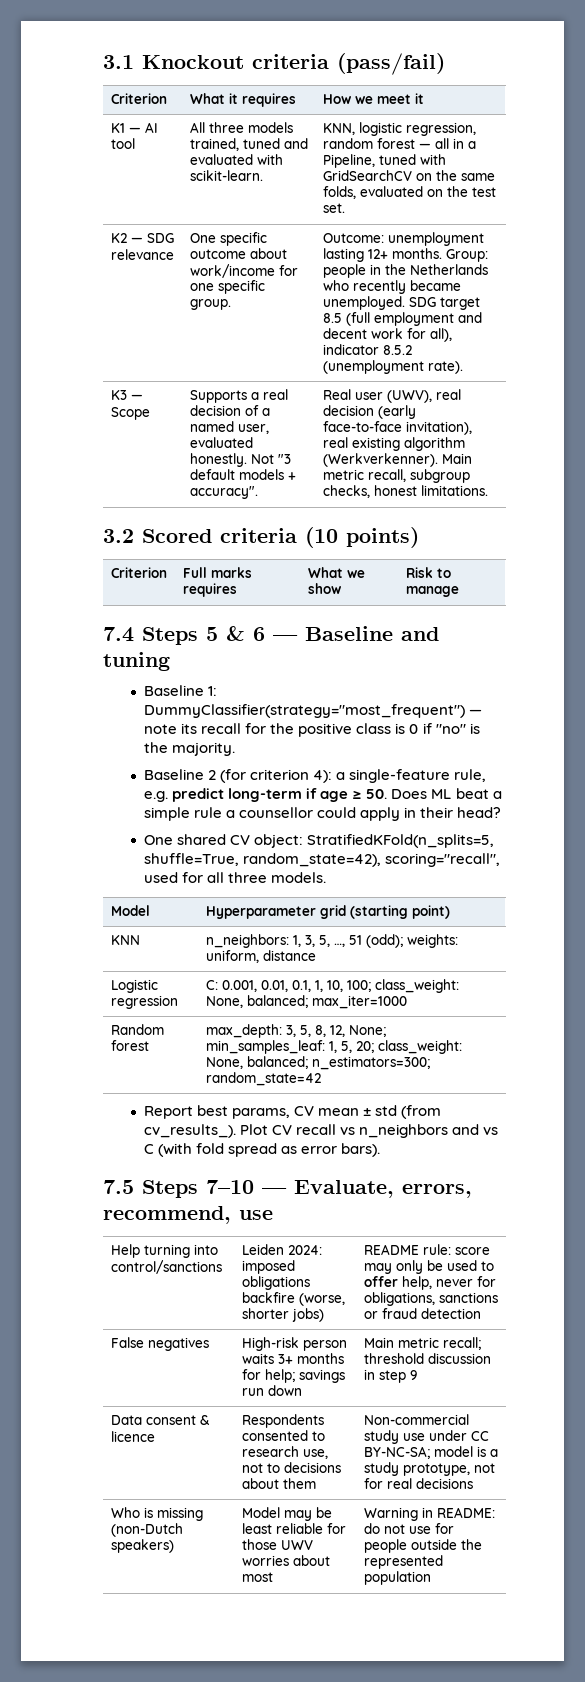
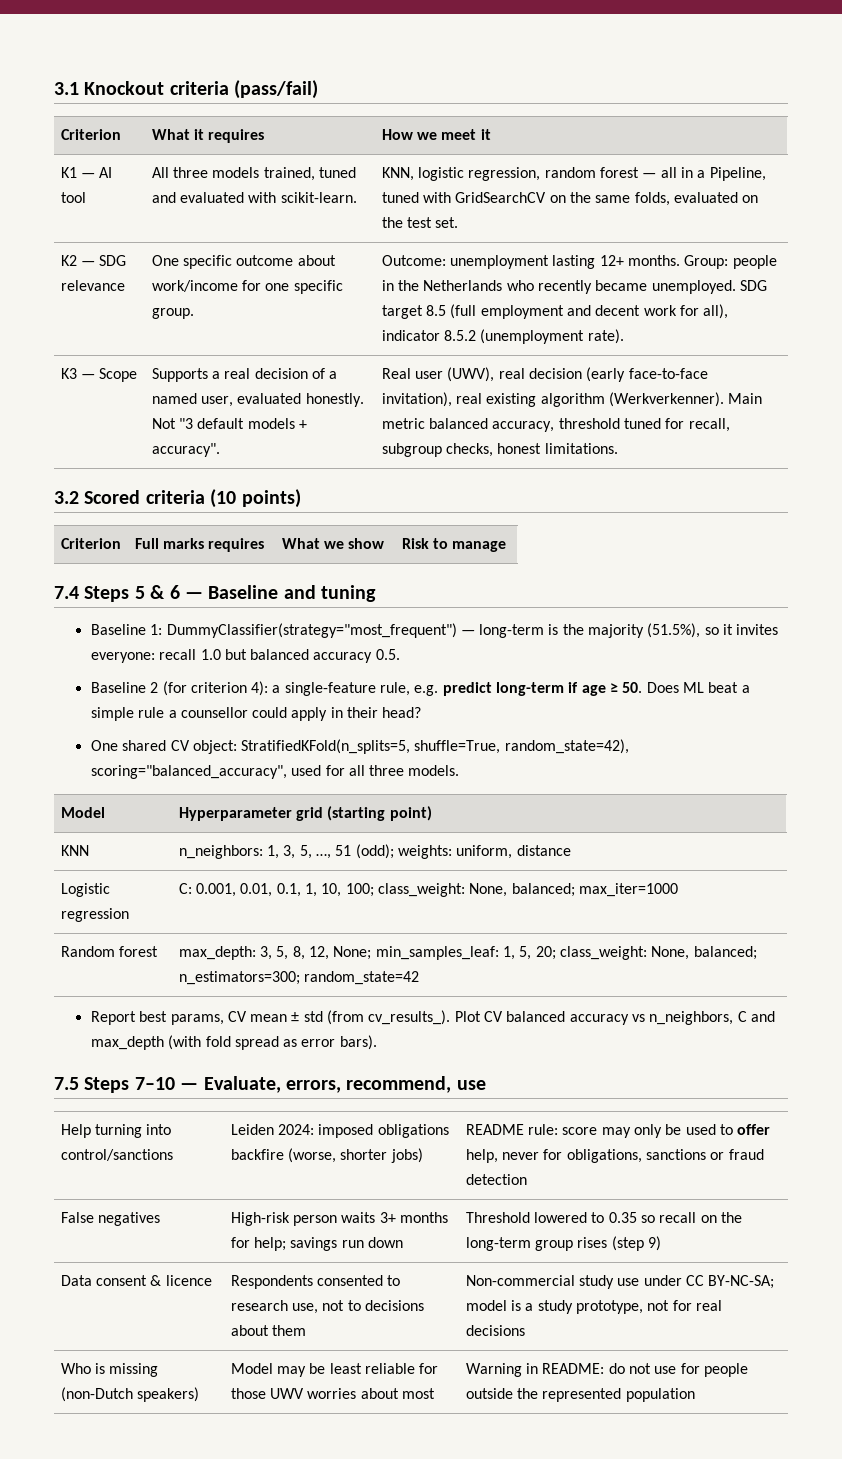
- Main metric recall, subgroup checks, honest limitations.
+ Main metric balanced accuracy, threshold tuned for recall, subgroup checks, honest limitations.
- Baseline 1: DummyClassifier(strategy="most_frequent") — note its recall for the positive class is 0 if "no" is the majority.
+ Baseline 1: DummyClassifier(strategy="most_frequent") — long-term is the majority (51.5%), so it invites everyone: recall 1.0 but balanced accuracy 0.5.
- One shared CV object: StratifiedKFold(n_splits=5, shuffle=True, random_state=42), scoring="recall", used for all three models.
+ One shared CV object: StratifiedKFold(n_splits=5, shuffle=True, random_state=42), scoring="balanced_accuracy", used for all three models.
- Plot CV recall vs n_neighbors and vs C (with fold spread as error bars).
+ Plot CV balanced accuracy vs n_neighbors, C and max_depth (with fold spread as error bars).
- False negatives | High-risk person waits 3+ months for help; savings run down | Main metric recall; threshold discussion in step 9
+ False negatives | High-risk person waits 3+ months for help; savings run down | Threshold lowered to 0.35 so recall on the long-term group rises (step 9)

